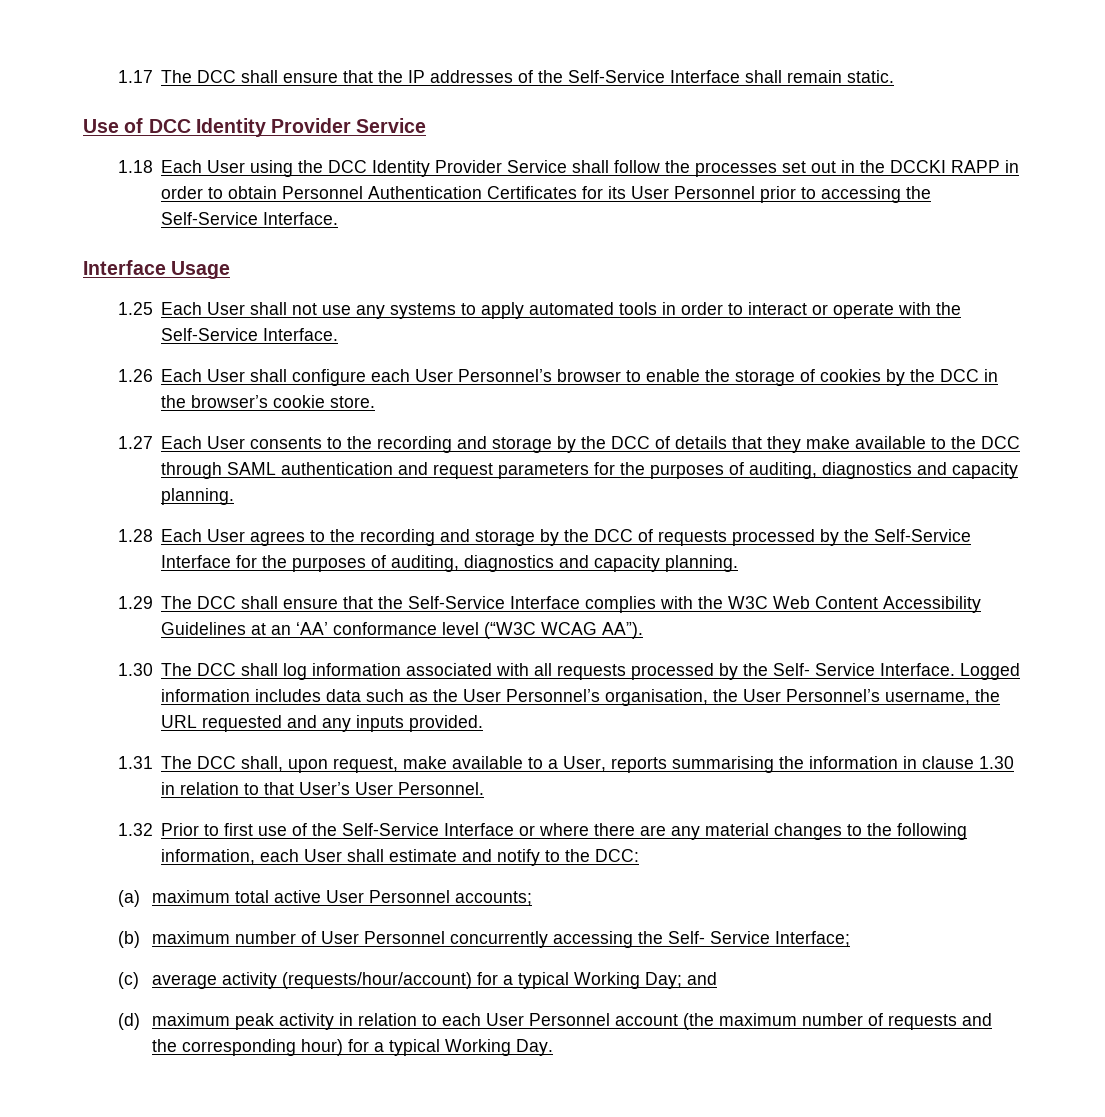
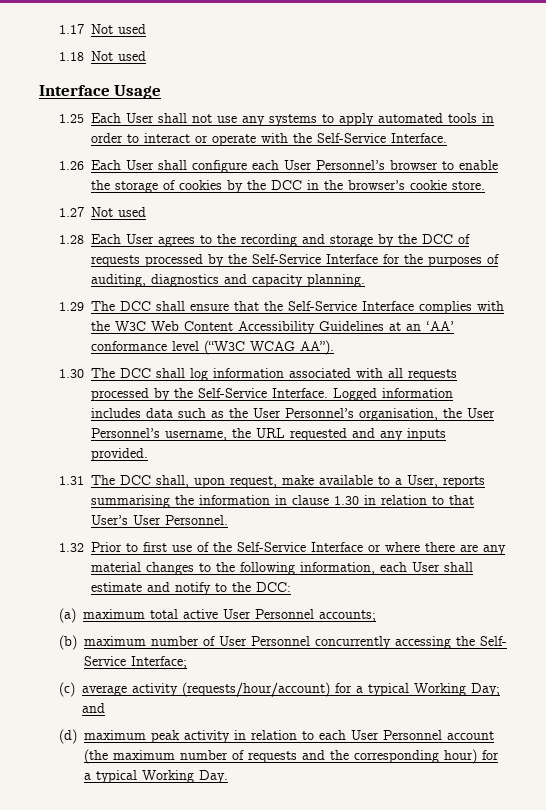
- 1.17 The DCC shall ensure that the IP addresses of the Self-Service Interface shall remain static.
- Use of DCC Identity Provider Service
- 1.18 Each User using the DCC Identity Provider Service shall follow the processes set out in the DCCKI RAPP in order to obtain Personnel Authentication Certificates for its User Personnel prior to accessing the Self-Service Interface.
+ 1.17 Not used
+ 1.18 Not used
- 1.27 Each User consents to the recording and storage by the DCC of details that they make available to the DCC through SAML authentication and request parameters for the purposes of auditing, diagnostics and capacity planning.
+ 1.27 Not used
- 1.30 The DCC shall log information associated with all requests processed by the Self- Service Interface.
+ 1.30 The DCC shall log information associated with all requests processed by the Self-Service Interface.

